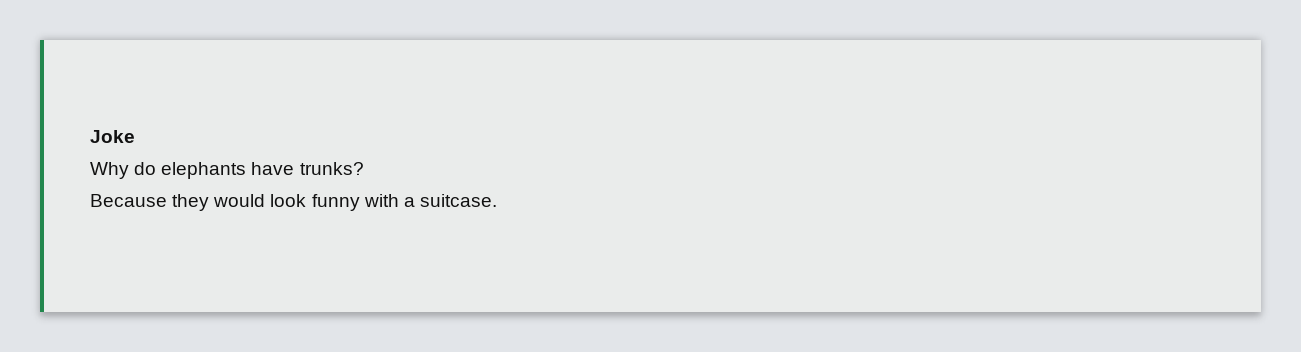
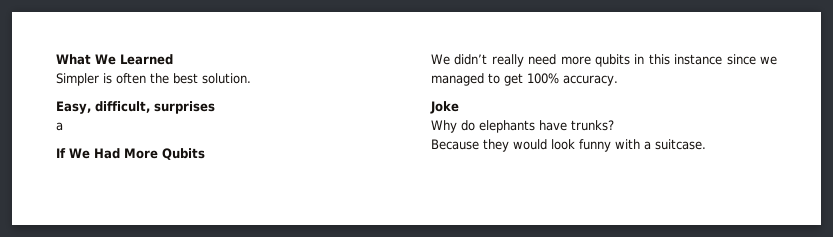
+ What We Learned
+ Simpler is often the best solution.
+ Easy, difficult, surprises
+ a
+ If We Had More Qubits
+ We didn’t really need more qubits in this instance since we managed to get 100% accuracy.

